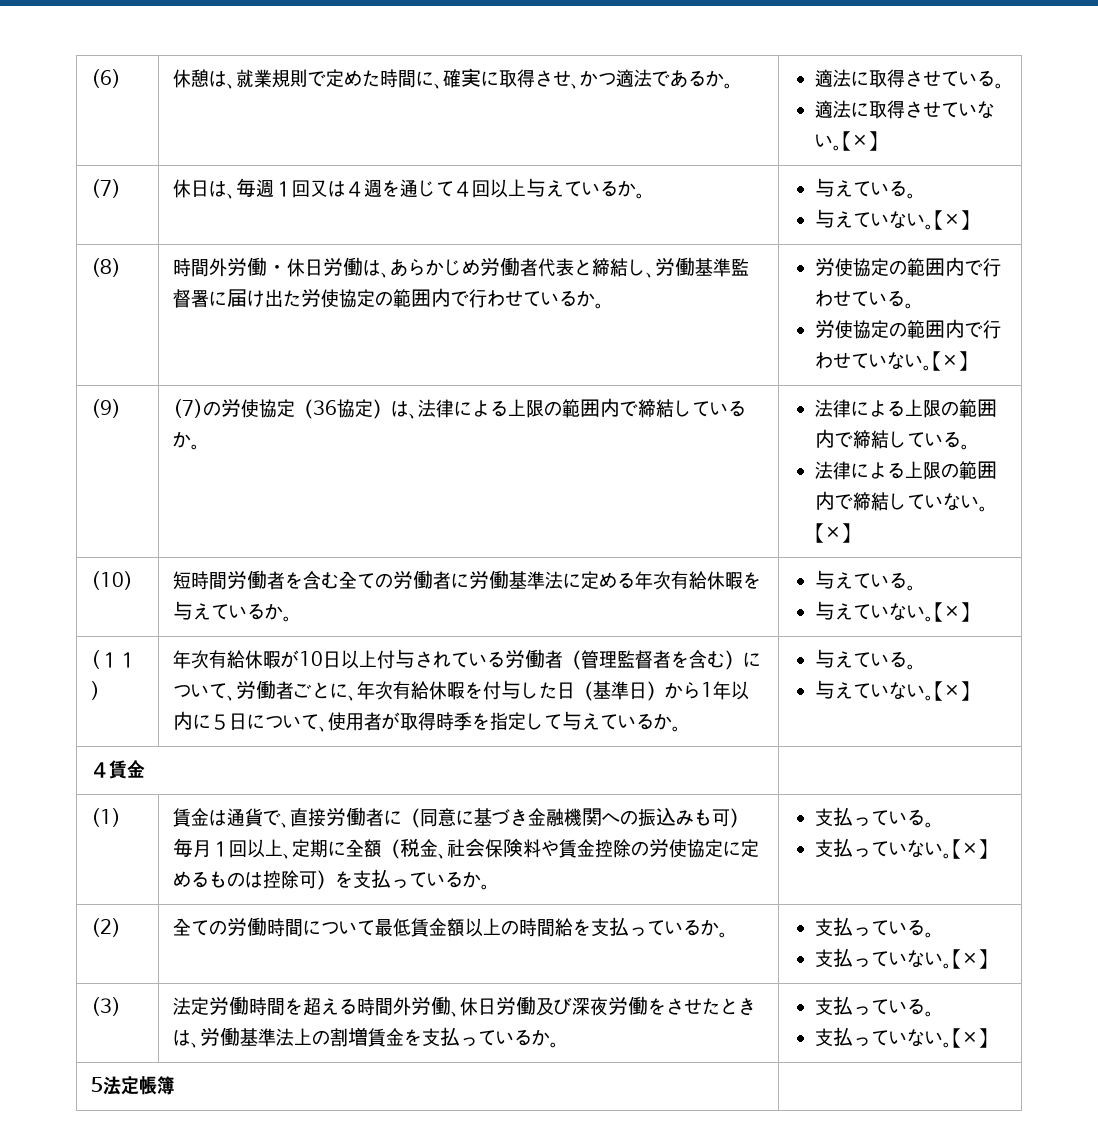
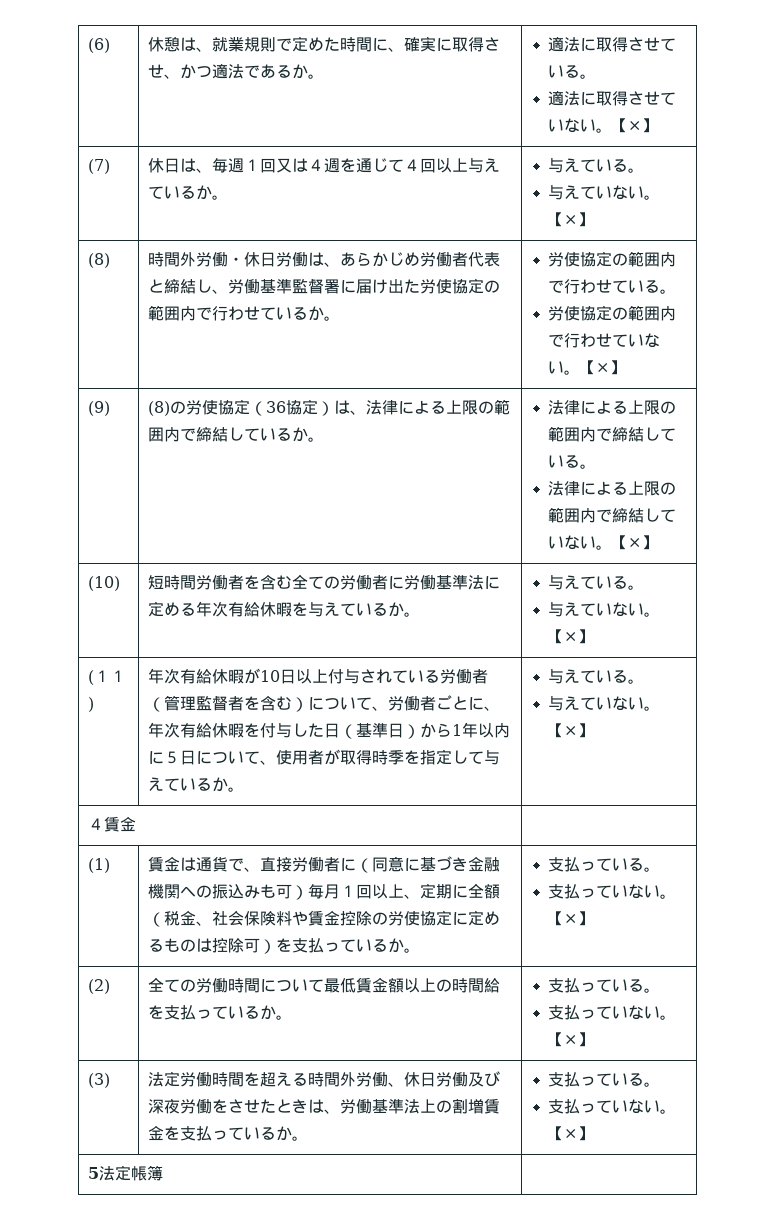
- (9) | (7)の労使協定（36協定）は、法律による上限の範囲内で締結しているか。 | 法律による上限の範囲内で締結している。
+ (9) | (8)の労使協定（36協定）は、法律による上限の範囲内で締結しているか。 | 法律による上限の範囲内で締結している。

